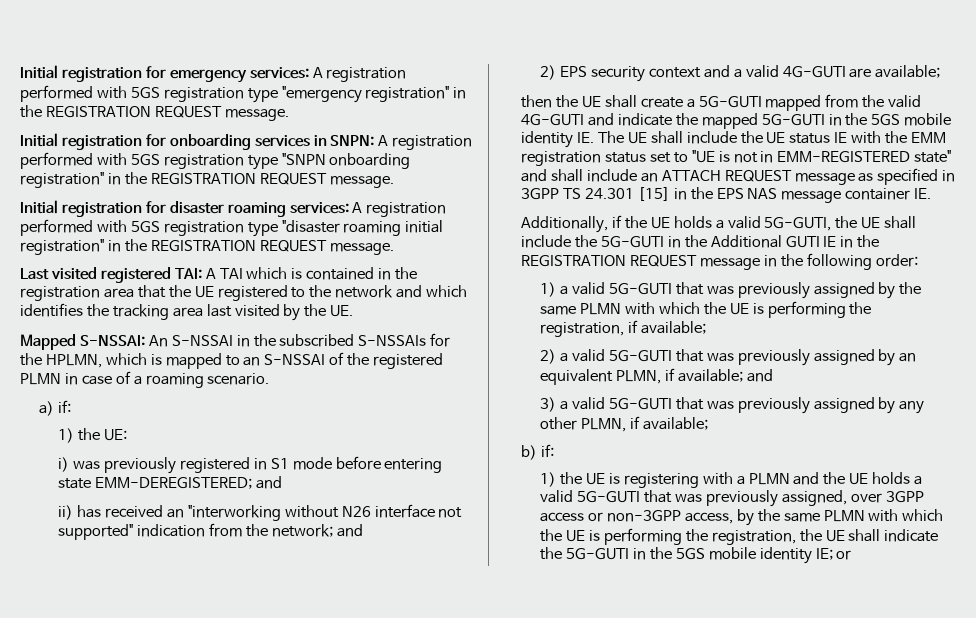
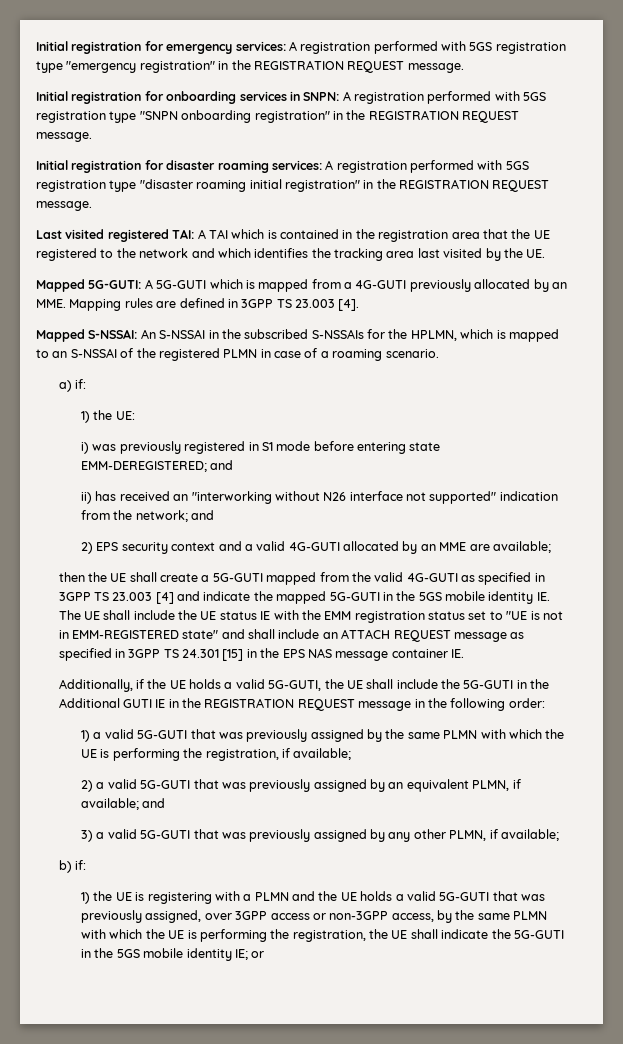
+ Mapped 5G-GUTI: A 5G-GUTI which is mapped from a 4G-GUTI previously allocated by an MME. Mapping rules are defined in 3GPP TS 23.003 [4].
- 2) EPS security context and a valid 4G-GUTI are available;
+ 2) EPS security context and a valid 4G-GUTI allocated by an MME are available;
- then the UE shall create a 5G-GUTI mapped from the valid 4G-GUTI and indicate the mapped 5G-GUTI in the 5GS mobile identity IE. The UE shall include the UE status IE with the EMM registration status set to "UE is not in EMM-REGISTERED state" and shall include an ATTACH REQUEST message as specified in 3GPP TS 24.301 [15] in the EPS NAS message container IE.
+ then the UE shall create a 5G-GUTI mapped from the valid 4G-GUTI as specified in 3GPP TS 23.003 [4] and indicate the mapped 5G-GUTI in the 5GS mobile identity IE. The UE shall include the UE status IE with the EMM registration status set to "UE is not in EMM-REGISTERED state" and shall include an ATTACH REQUEST message as specified in 3GPP TS 24.301 [15] in the EPS NAS message container IE.

